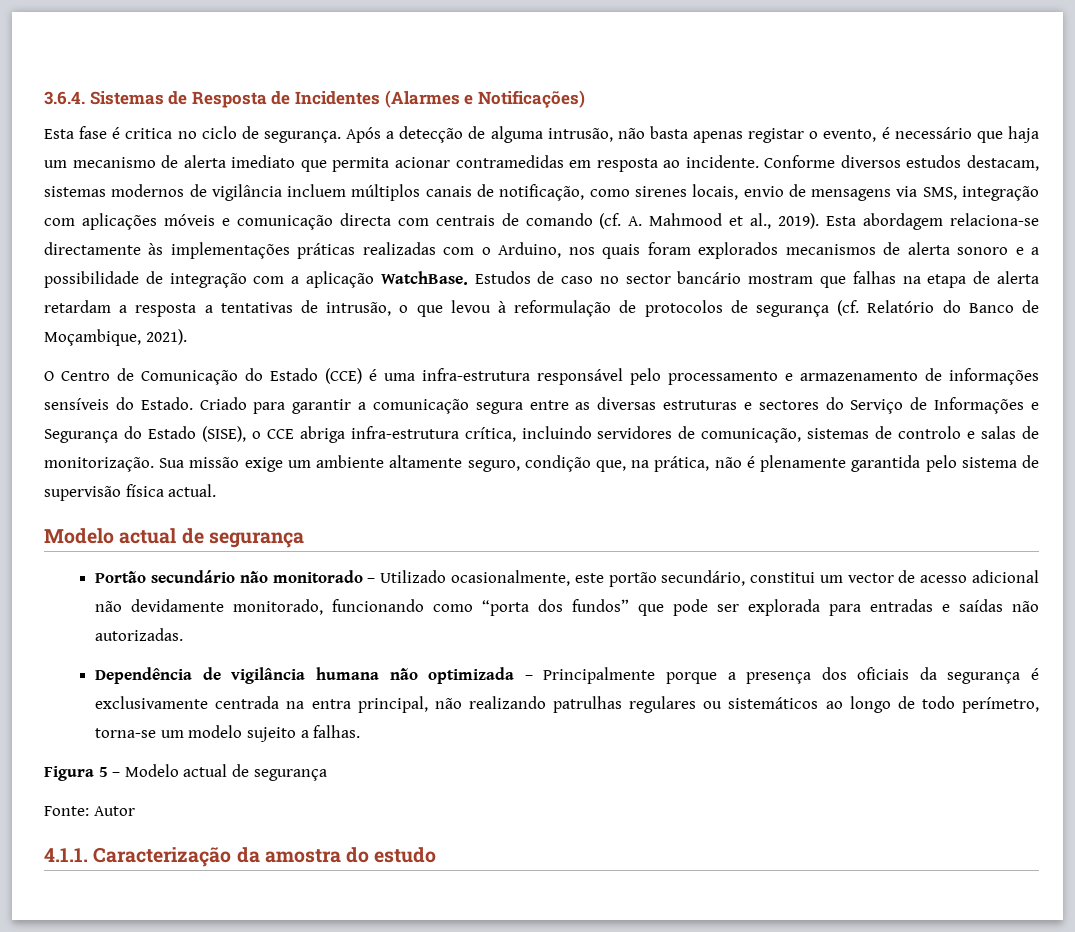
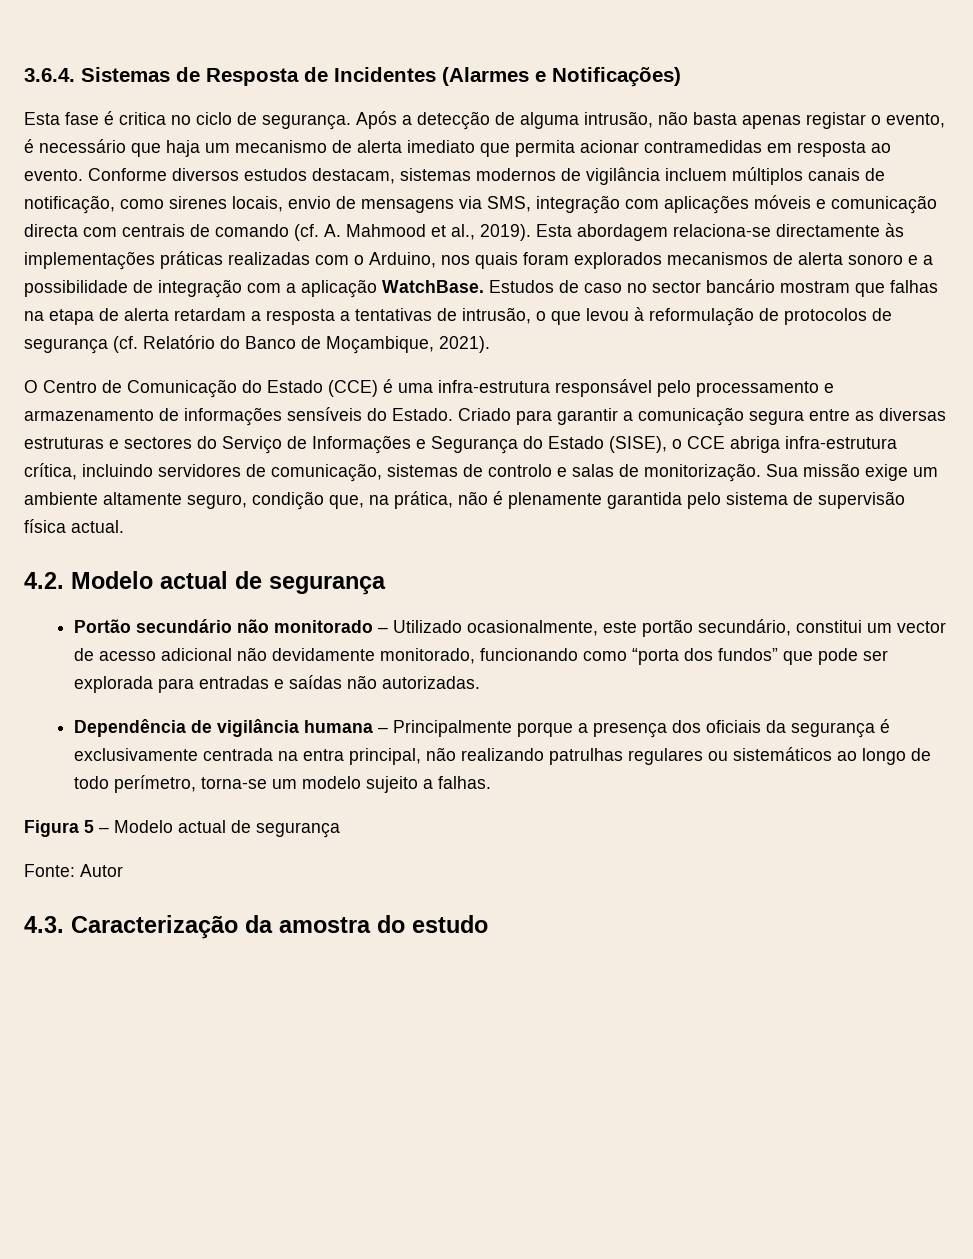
- Após a detecção de alguma intrusão, não basta apenas registar o evento, é necessário que haja um mecanismo de alerta imediato que permita acionar contramedidas em resposta ao incidente.
+ Após a detecção de alguma intrusão, não basta apenas registar o evento, é necessário que haja um mecanismo de alerta imediato que permita acionar contramedidas em resposta ao evento.
  Sua missão exige um ambiente altamente seguro, condição que, na prática, não é plenamente garantida pelo sistema de supervisão física actual.
- Modelo actual de segurança
+ 4.2. Modelo actual de segurança
- Dependência de vigilância humana não optimizada – Principalmente porque a presença dos oficiais da segurança é exclusivamente centrada na entra principal, não realizando patrulhas regulares ou sistemáticos ao longo de todo perímetro, torna-se um modelo sujeito a falhas.
+ Dependência de vigilância humana – Principalmente porque a presença dos oficiais da segurança é exclusivamente centrada na entra principal, não realizando patrulhas regulares ou sistemáticos ao longo de todo perímetro, torna-se um modelo sujeito a falhas.
- 4.1.1. Caracterização da amostra do estudo
+ 4.3. Caracterização da amostra do estudo

